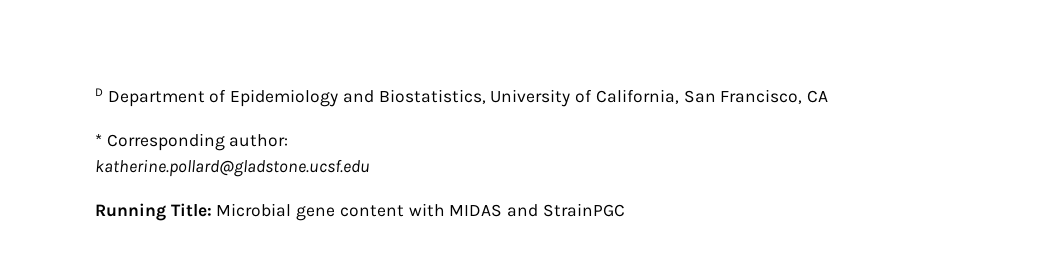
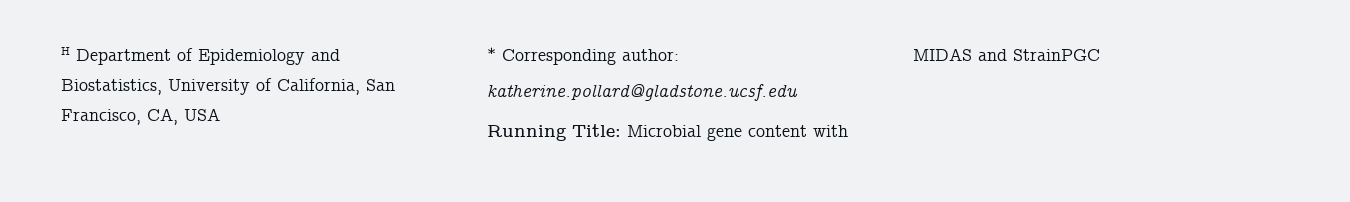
- D Department of Epidemiology and Biostatistics, University of California, San Francisco, CA
+ H Department of Epidemiology and Biostatistics, University of California, San Francisco, CA, USA

